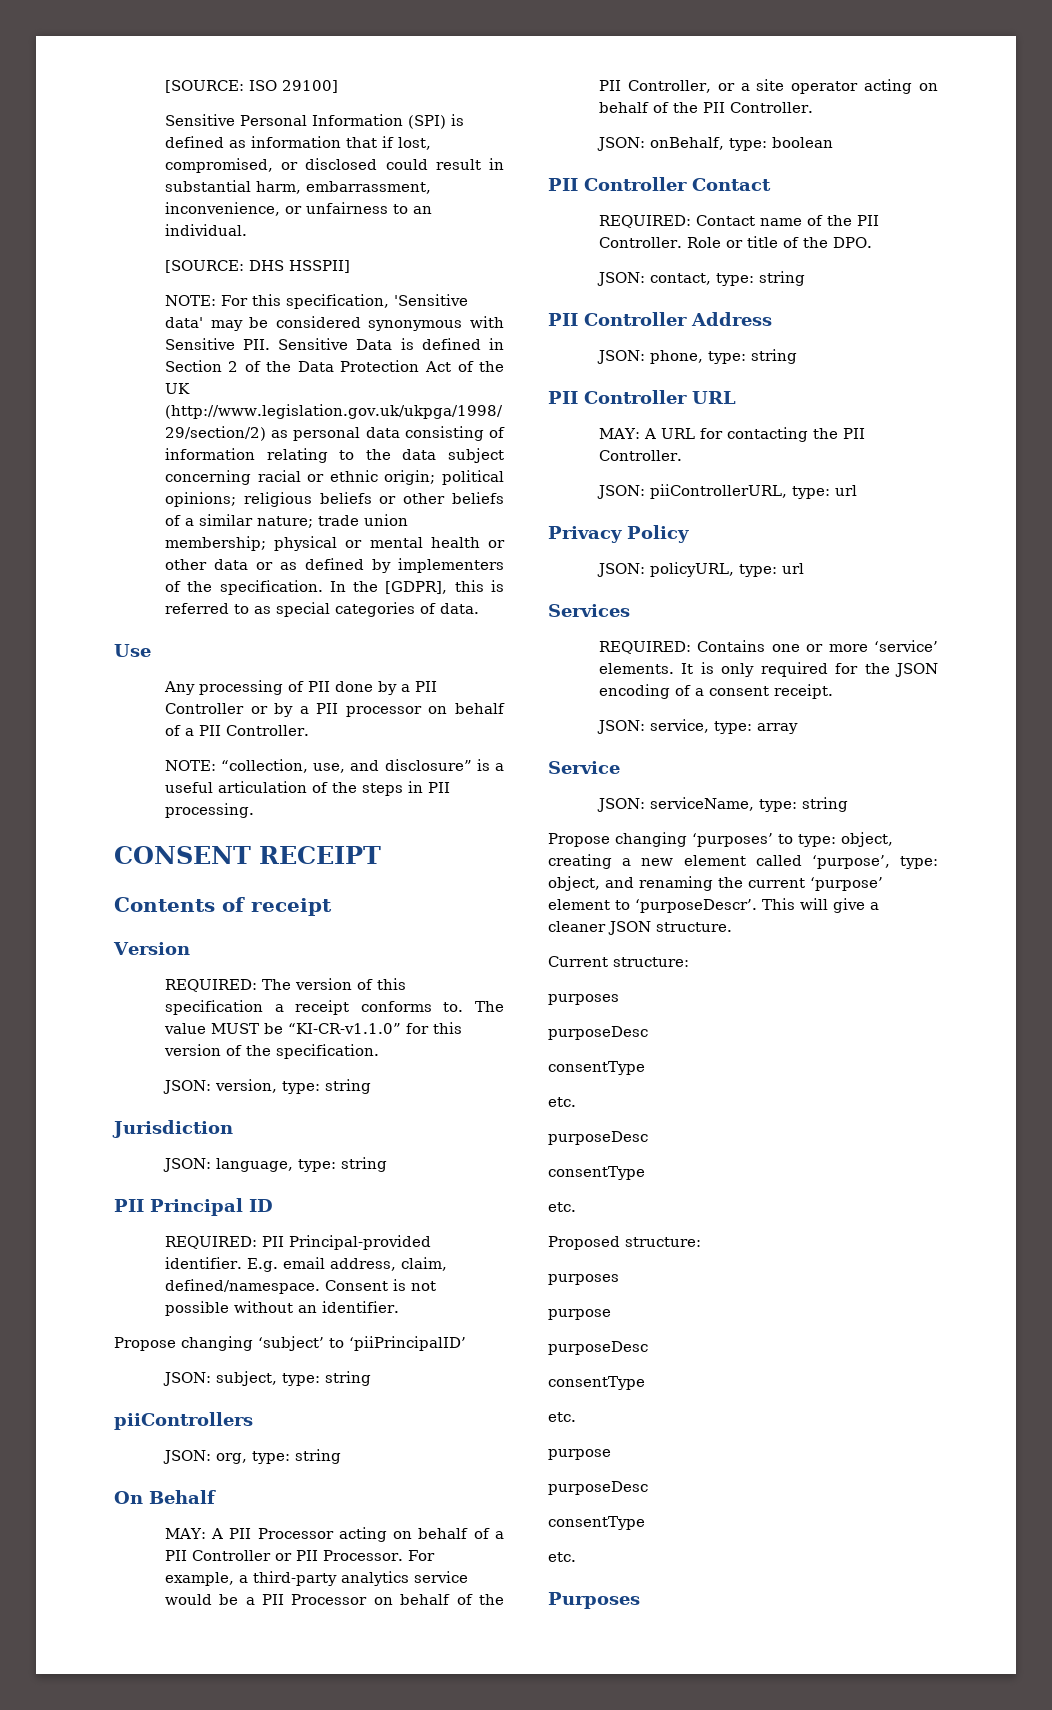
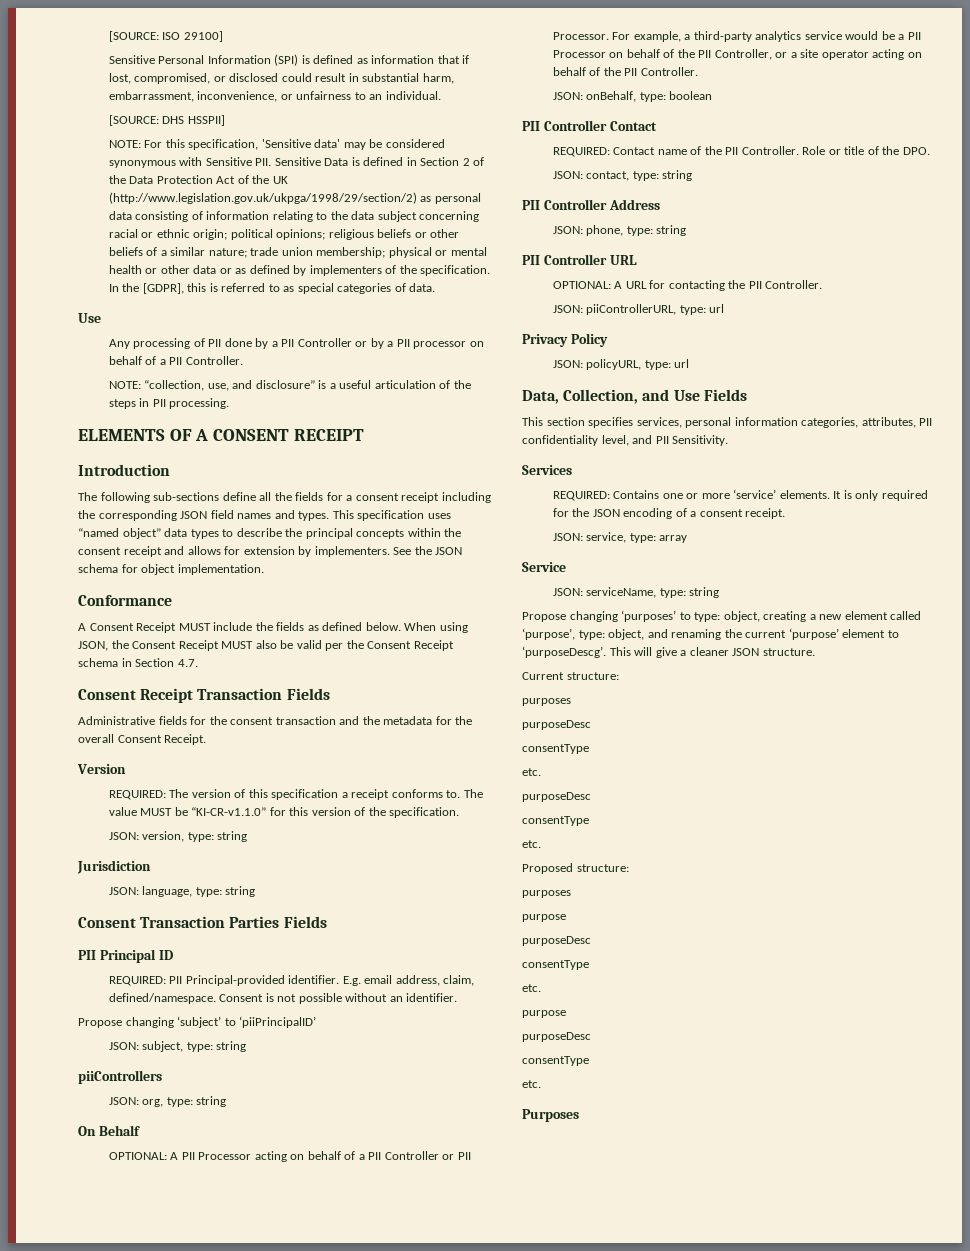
- CONSENT RECEIPT
+ ELEMENTS OF A CONSENT RECEIPT
- Contents of receipt
+ Introduction
+ The following sub-sections define all the fields for a consent receipt including the corresponding JSON field names and types. This specification uses “named object” data types to describe the principal concepts within the consent receipt and allows for extension by implementers. See the JSON schema for object implementation.
+ Conformance
+ A Consent Receipt MUST include the fields as defined below. When using JSON, the Consent Receipt MUST also be valid per the Consent Receipt schema in Section 4.7.
+ Consent Receipt Transaction Fields
+ Administrative fields for the consent transaction and the metadata for the overall Consent Receipt.
+ Consent Transaction Parties Fields
- MAY: A PII Processor acting on behalf of a PII Controller or PII Processor.
+ OPTIONAL: A PII Processor acting on behalf of a PII Controller or PII Processor.
- MAY: A URL for contacting the PII Controller.
+ OPTIONAL: A URL for contacting the PII Controller.
+ Data, Collection, and Use Fields
+ This section specifies services, personal information categories, attributes, PII confidentiality level, and PII Sensitivity.
- Propose changing ‘purposes’ to type: object, creating a new element called ‘purpose’, type: object, and renaming the current ‘purpose’ element to ‘purposeDescr’.
+ Propose changing ‘purposes’ to type: object, creating a new element called ‘purpose’, type: object, and renaming the current ‘purpose’ element to ‘purposeDescg’.

